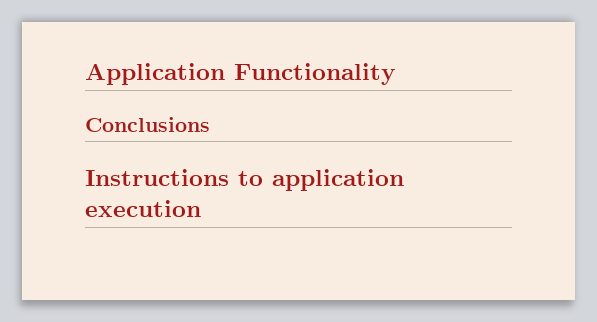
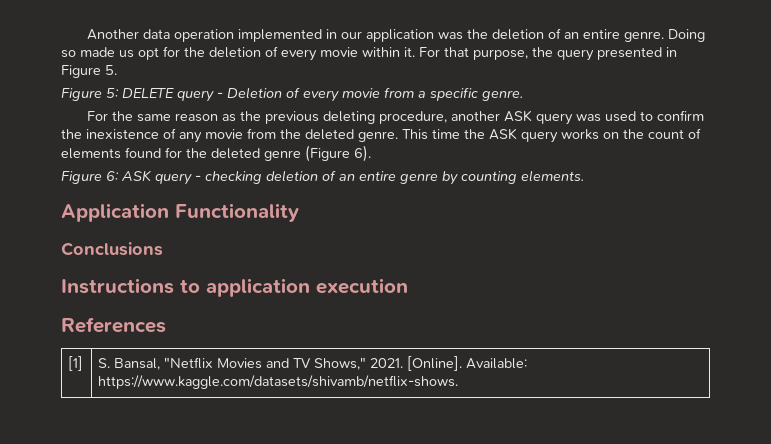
+ Another data operation implemented in our application was the deletion of an entire genre. Doing so made us opt for the deletion of every movie within it. For that purpose, the query presented in Figure 5.
+ Figure 5: DELETE query - Deletion of every movie from a specific genre.
+ For the same reason as the previous deleting procedure, another ASK query was used to confirm the inexistence of any movie from the deleted genre. This time the ASK query works on the count of elements found for the deleted genre (Figure 6).
+ Figure 6: ASK query - checking deletion of an entire genre by counting elements.
+ References
+ [1] | S. Bansal, "Netflix Movies and TV Shows," 2021. [Online]. Available: https://www.kaggle.com/datasets/shivamb/netflix-shows.

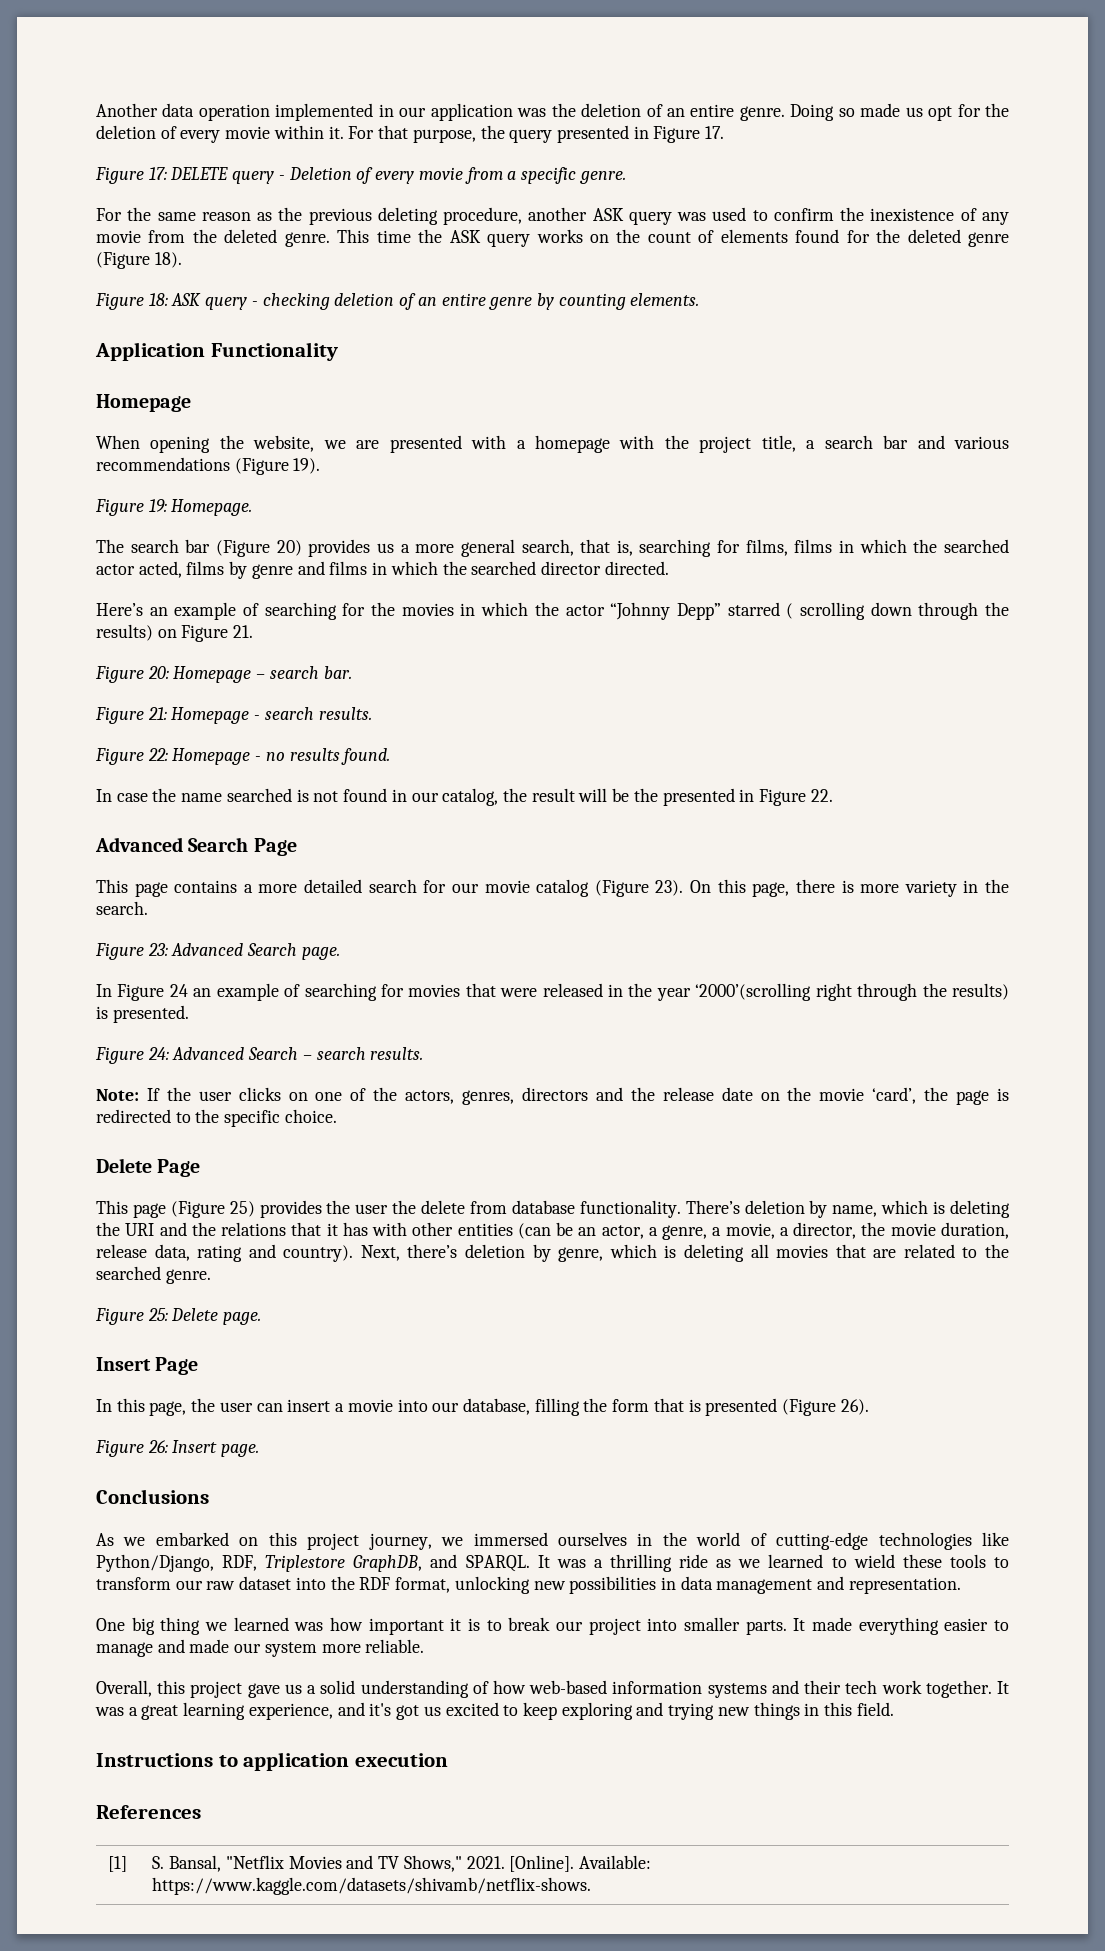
- For that purpose, the query presented in Figure 5.
- Figure 5: DELETE query - Deletion of every movie from a specific genre.
+ For that purpose, the query presented in Figure 17.
+ Figure 17: DELETE query - Deletion of every movie from a specific genre.
- This time the ASK query works on the count of elements found for the deleted genre (Figure 6).
- Figure 6: ASK query - checking deletion of an entire genre by counting elements.
+ This time the ASK query works on the count of elements found for the deleted genre (Figure 18).
+ Figure 18: ASK query - checking deletion of an entire genre by counting elements.
  Application Functionality
+ Homepage
+ When opening the website, we are presented with a homepage with the project title, a search bar and various recommendations (Figure 19).
+ Figure 19: Homepage.
+ The search bar (Figure 20) provides us a more general search, that is, searching for films, films in which the searched actor acted, films by genre and films in which the searched director directed.
+ Here’s an example of searching for the movies in which the actor “Johnny Depp” starred ( scrolling down through the results) on Figure 21.
+ Figure 20: Homepage – search bar.
+ Figure 21: Homepage - search results.
+ Figure 22: Homepage - no results found.
+ In case the name searched is not found in our catalog, the result will be the presented in Figure 22.
+ Advanced Search Page
+ This page contains a more detailed search for our movie catalog (Figure 23). On this page, there is more variety in the search.
+ Figure 23: Advanced Search page.
+ In Figure 24 an example of searching for movies that were released in the year ‘2000’(scrolling right through the results) is presented.
+ Figure 24: Advanced Search – search results.
+ Note: If the user clicks on one of the actors, genres, directors and the release date on the movie ‘card’, the page is redirected to the specific choice.
+ Delete Page
+ This page (Figure 25) provides the user the delete from database functionality. There’s deletion by name, which is deleting the URI and the relations that it has with other entities (can be an actor, a genre, a movie, a director, the movie duration, release data, rating and country). Next, there’s deletion by genre, which is deleting all movies that are related to the searched genre.
+ Figure 25: Delete page.
+ Insert Page
+ In this page, the user can insert a movie into our database, filling the form that is presented (Figure 26).
+ Figure 26: Insert page.
  Conclusions
+ As we embarked on this project journey, we immersed ourselves in the world of cutting-edge technologies like Python/Django, RDF, Triplestore GraphDB, and SPARQL. It was a thrilling ride as we learned to wield these tools to transform our raw dataset into the RDF format, unlocking new possibilities in data management and representation.
+ One big thing we learned was how important it is to break our project into smaller parts. It made everything easier to manage and made our system more reliable.
+ Overall, this project gave us a solid understanding of how web-based information systems and their tech work together. It was a great learning experience, and it's got us excited to keep exploring and trying new things in this field.

